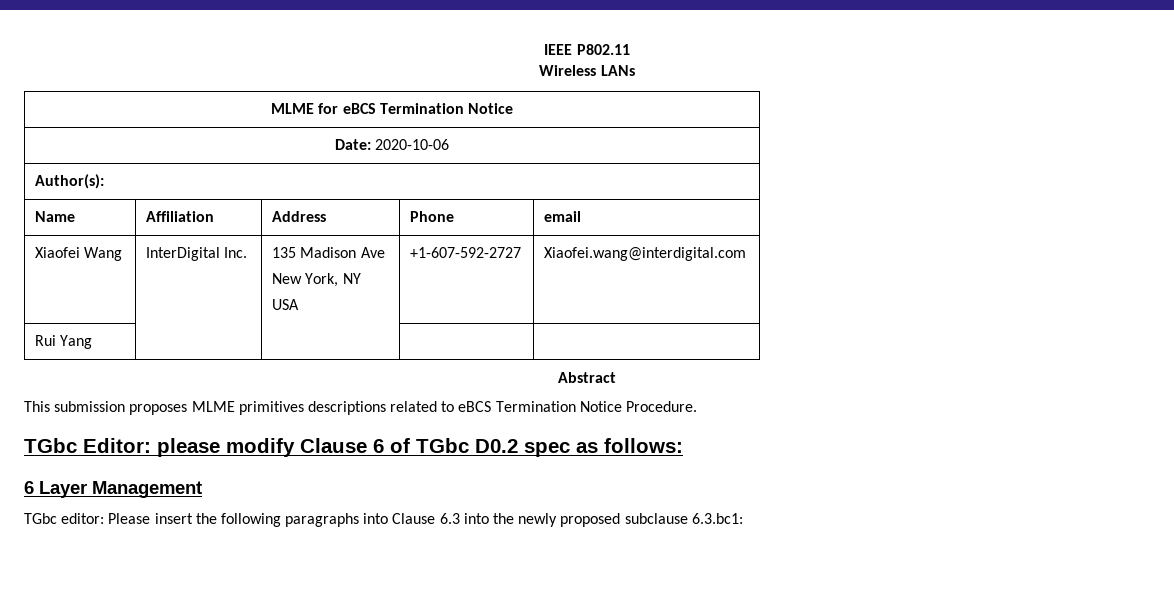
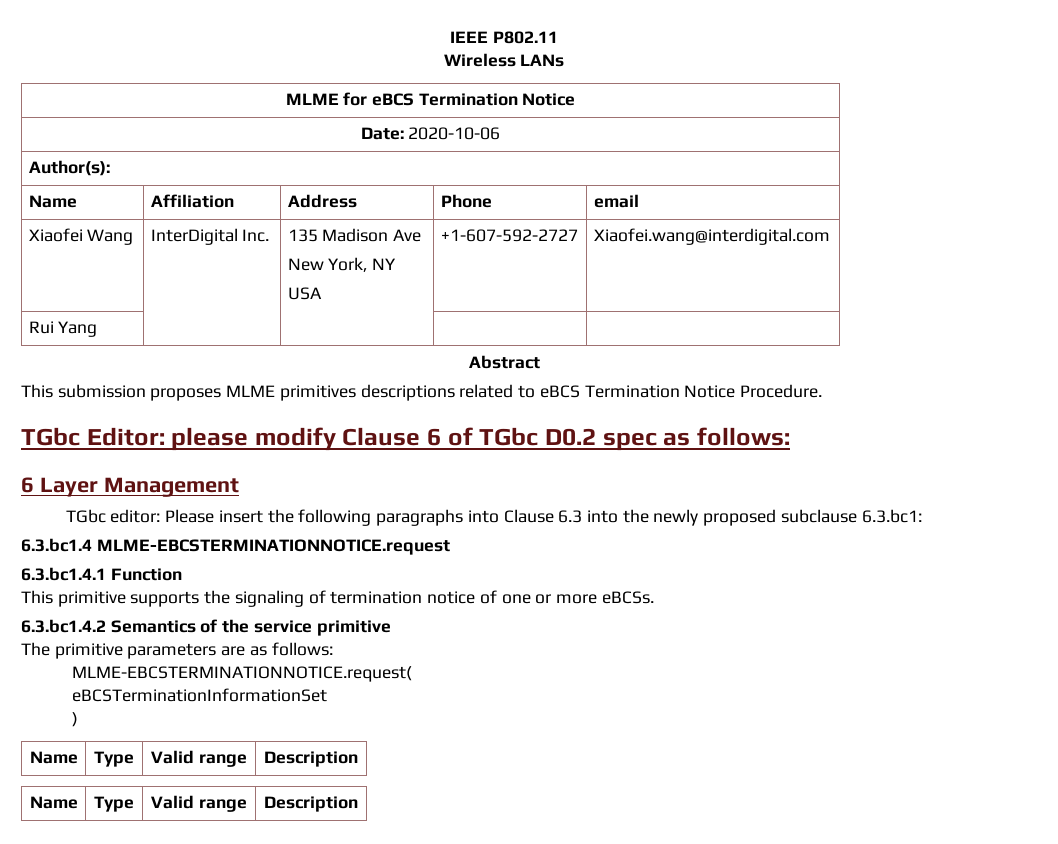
+ 6.3.bc1.4 MLME-EBCSTERMINATIONNOTICE.request
+ 6.3.bc1.4.1 Function
+ This primitive supports the signaling of termination notice of one or more eBCSs.
+ 6.3.bc1.4.2 Semantics of the service primitive
+ The primitive parameters are as follows:
+ MLME-EBCSTERMINATIONNOTICE.request(
+ eBCSTerminationInformationSet
+ )
+ Name | Type | Valid range | Description
+ Name | Type | Valid range | Description

